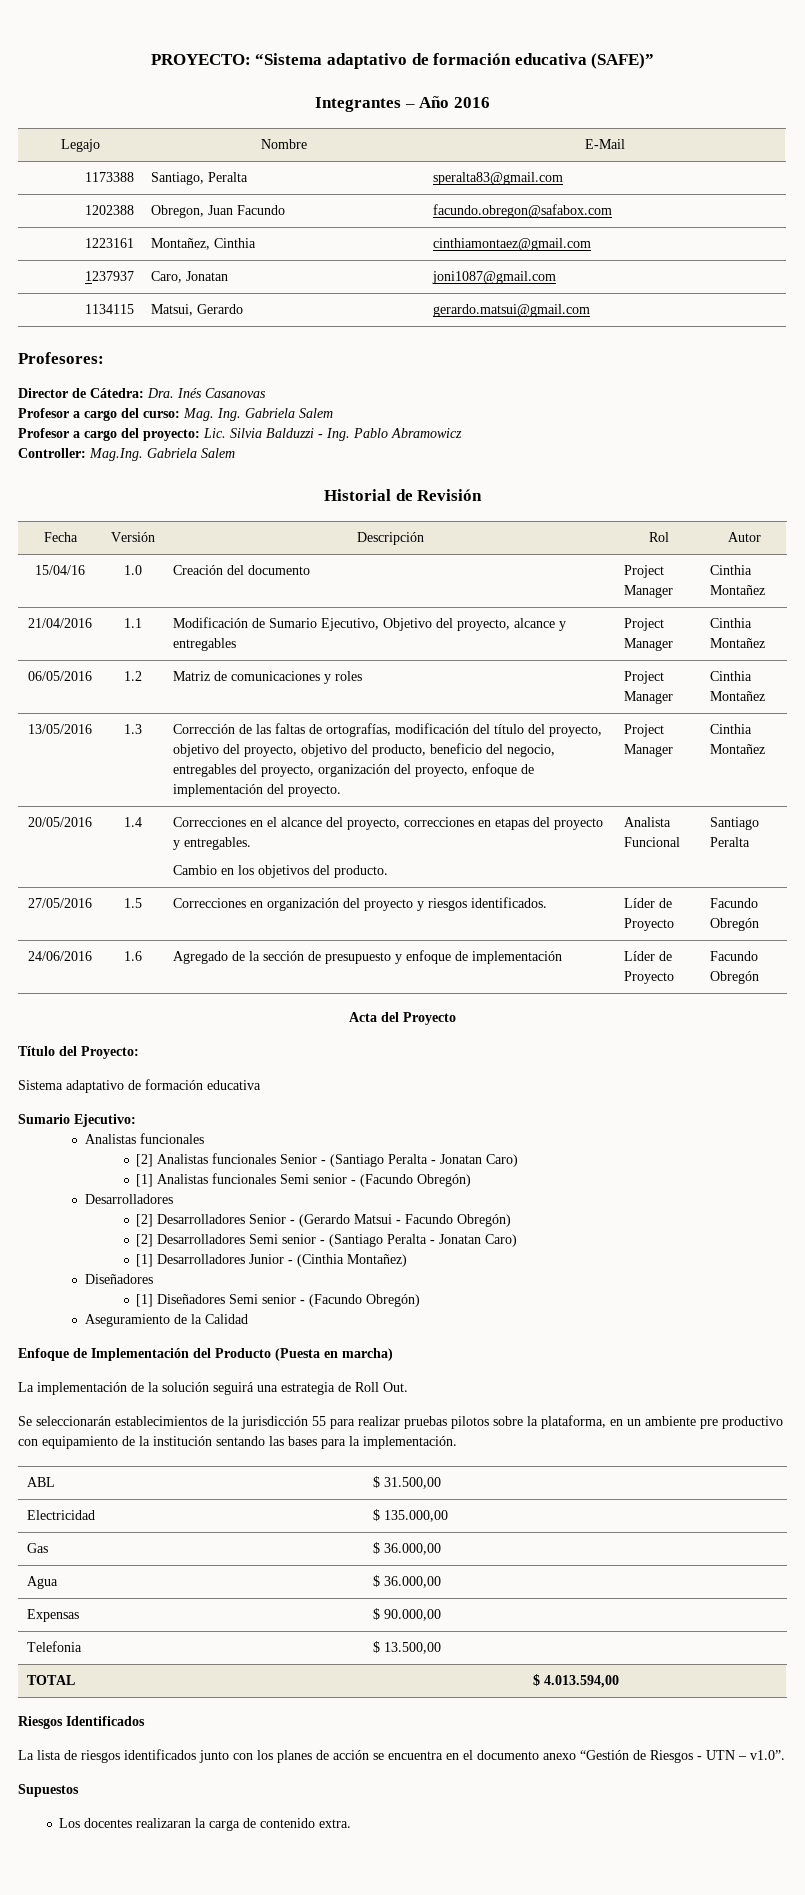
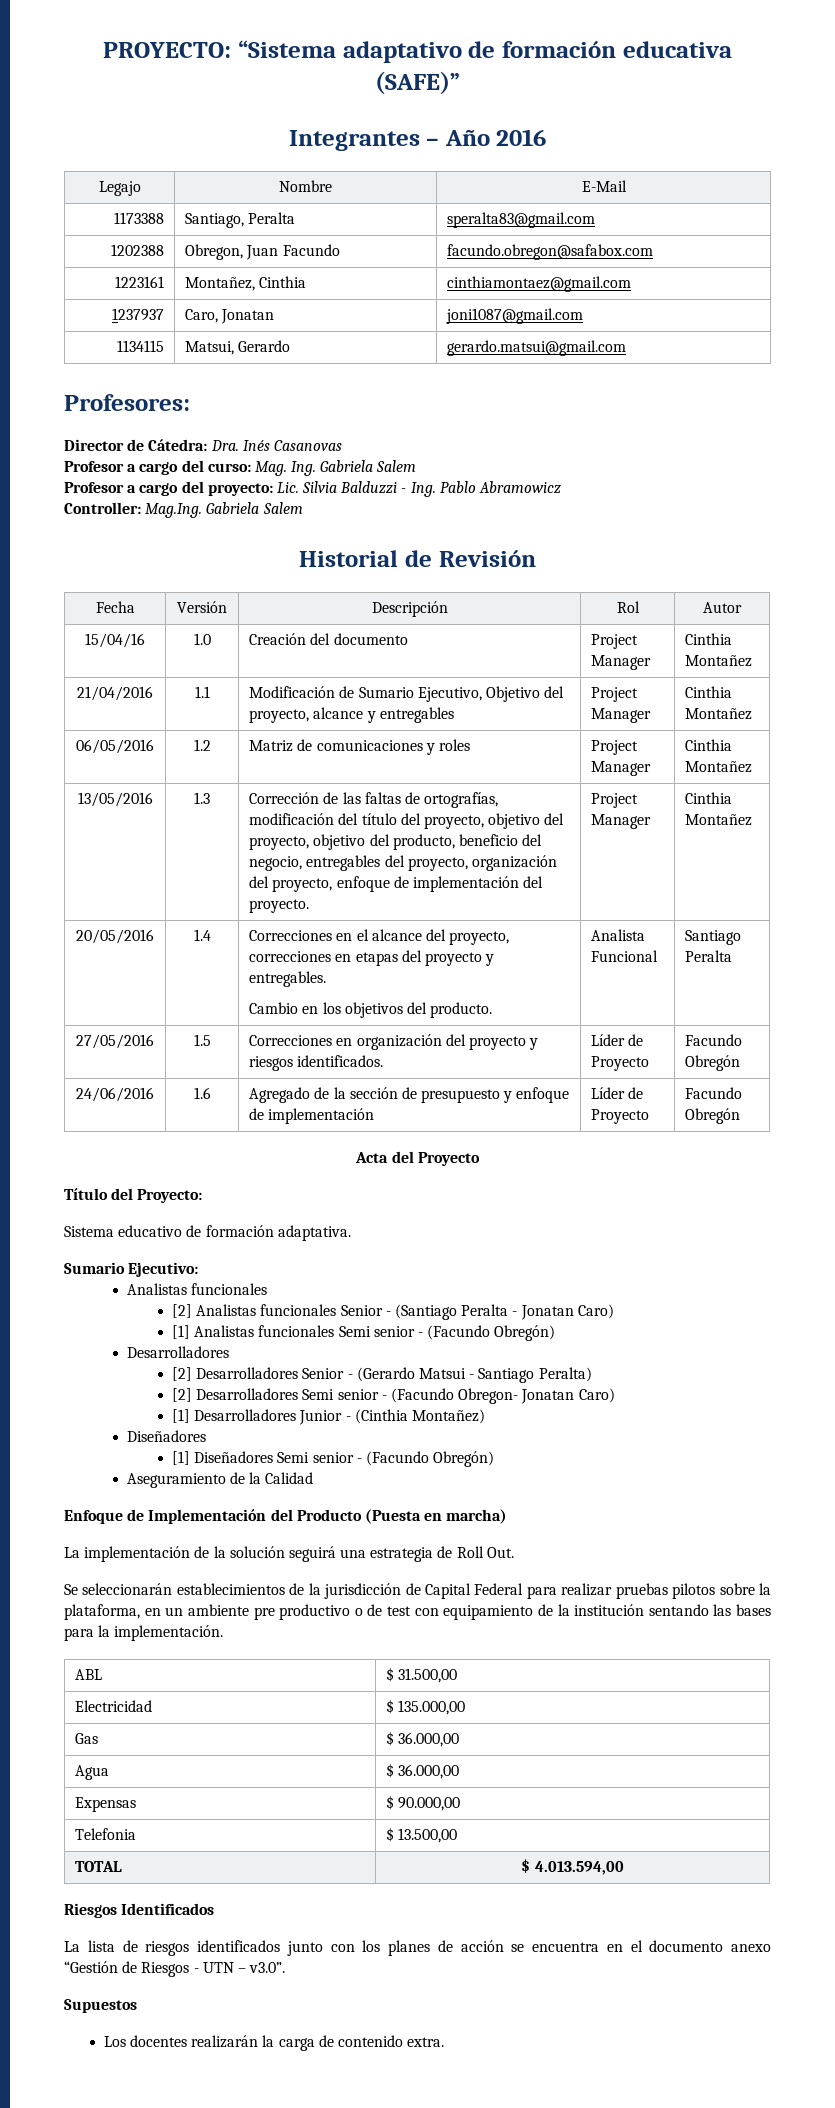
- Sistema adaptativo de formación educativa
+ Sistema educativo de formación adaptativa.
- [2] Desarrolladores Senior - (Gerardo Matsui - Facundo Obregón)
+ [2] Desarrolladores Senior - (Gerardo Matsui - Santiago Peralta)
- [2] Desarrolladores Semi senior - (Santiago Peralta - Jonatan Caro)
+ [2] Desarrolladores Semi senior - (Facundo Obregon- Jonatan Caro)
- Se seleccionarán establecimientos de la jurisdicción 55 para realizar pruebas pilotos sobre la plataforma, en un ambiente pre productivo con equipamiento de la institución sentando las bases para la implementación.
+ Se seleccionarán establecimientos de la jurisdicción de Capital Federal para realizar pruebas pilotos sobre la plataforma, en un ambiente pre productivo o de test con equipamiento de la institución sentando las bases para la implementación.
- La lista de riesgos identificados junto con los planes de acción se encuentra en el documento anexo “Gestión de Riesgos - UTN – v1.0”.
+ La lista de riesgos identificados junto con los planes de acción se encuentra en el documento anexo “Gestión de Riesgos - UTN – v3.0”.
- Los docentes realizaran la carga de contenido extra.
+ Los docentes realizarán la carga de contenido extra.

